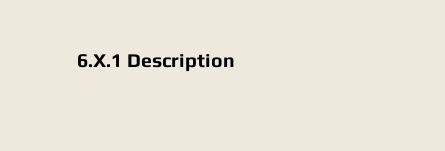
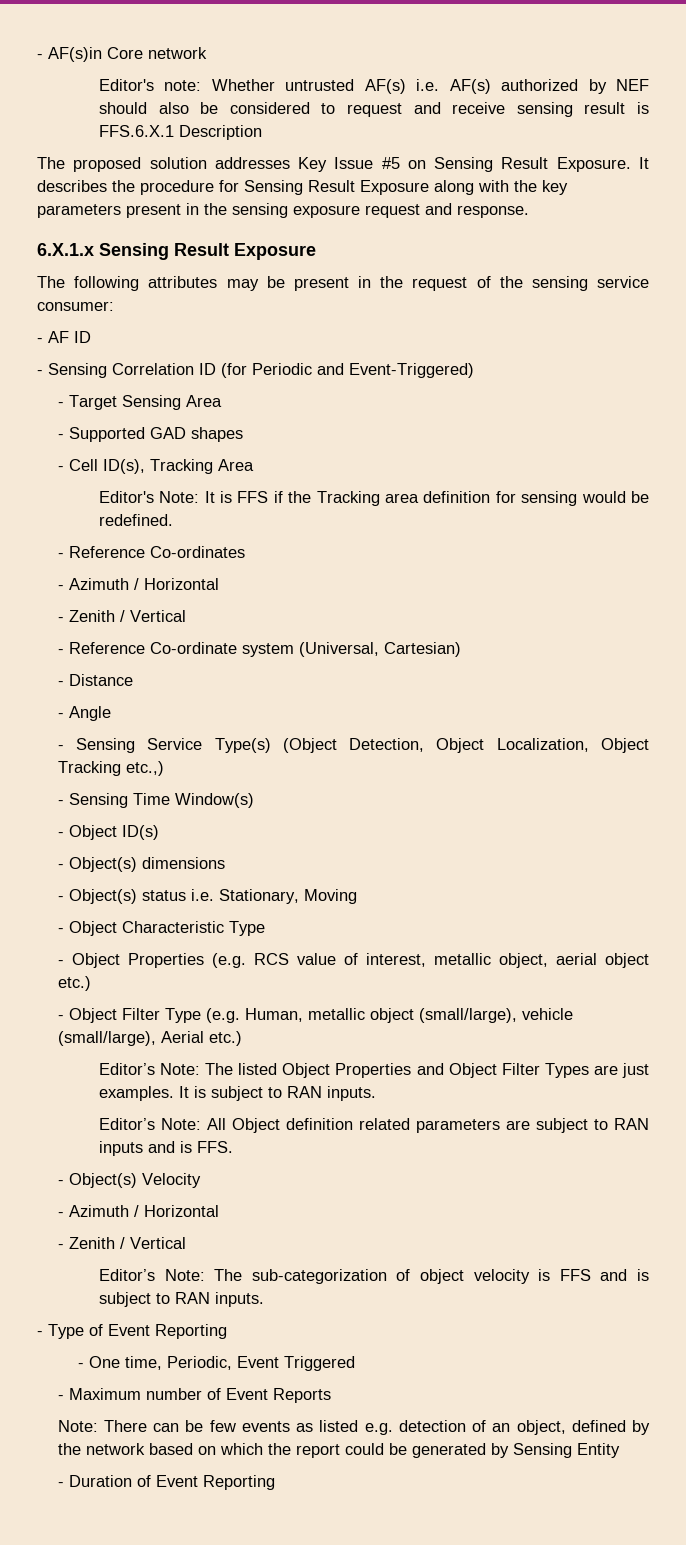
- 6.X.1 Description
+ - AF(s)in Core network
+ Editor's note: Whether untrusted AF(s) i.e. AF(s) authorized by NEF should also be considered to request and receive sensing result is FFS.6.X.1 Description
+ The proposed solution addresses Key Issue #5 on Sensing Result Exposure. It describes the procedure for Sensing Result Exposure along with the key parameters present in the sensing exposure request and response.
+ 6.X.1.x Sensing Result Exposure
+ The following attributes may be present in the request of the sensing service consumer:
+ - AF ID
+ - Sensing Correlation ID (for Periodic and Event-Triggered)
+ - Target Sensing Area
+ - Supported GAD shapes
+ - Cell ID(s), Tracking Area
+ Editor's Note: It is FFS if the Tracking area definition for sensing would be redefined.
+ - Reference Co-ordinates
+ - Azimuth / Horizontal
+ - Zenith / Vertical
+ - Reference Co-ordinate system (Universal, Cartesian)
+ - Distance
+ - Angle
+ - Sensing Service Type(s) (Object Detection, Object Localization, Object Tracking etc.,)
+ - Sensing Time Window(s)
+ - Object ID(s)
+ - Object(s) dimensions
+ - Object(s) status i.e. Stationary, Moving
+ - Object Characteristic Type
+ - Object Properties (e.g. RCS value of interest, metallic object, aerial object etc.)
+ - Object Filter Type (e.g. Human, metallic object (small/large), vehicle (small/large), Aerial etc.)
+ Editor’s Note: The listed Object Properties and Object Filter Types are just examples. It is subject to RAN inputs.
+ Editor’s Note: All Object definition related parameters are subject to RAN inputs and is FFS.
+ - Object(s) Velocity
+ - Azimuth / Horizontal
+ - Zenith / Vertical
+ Editor’s Note: The sub-categorization of object velocity is FFS and is subject to RAN inputs.
+ - Type of Event Reporting
+ - One time, Periodic, Event Triggered
+ - Maximum number of Event Reports
+ Note: There can be few events as listed e.g. detection of an object, defined by the network based on which the report could be generated by Sensing Entity
+ - Duration of Event Reporting

